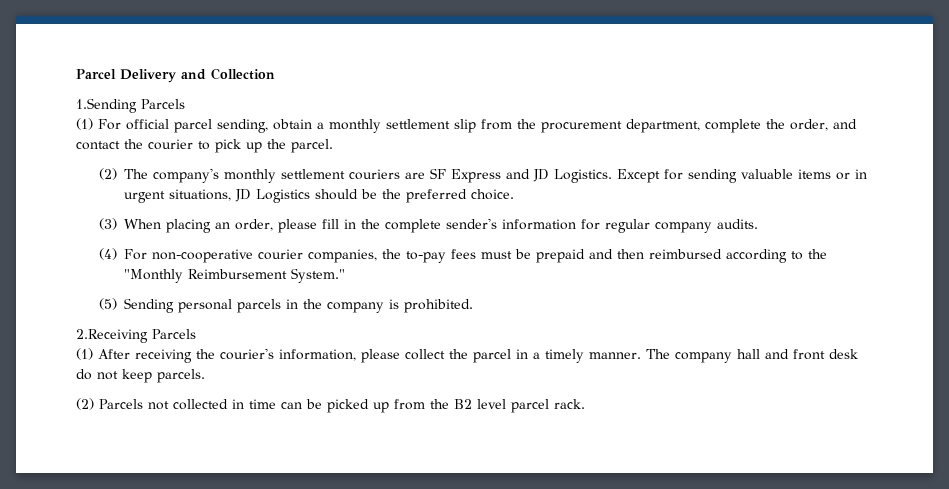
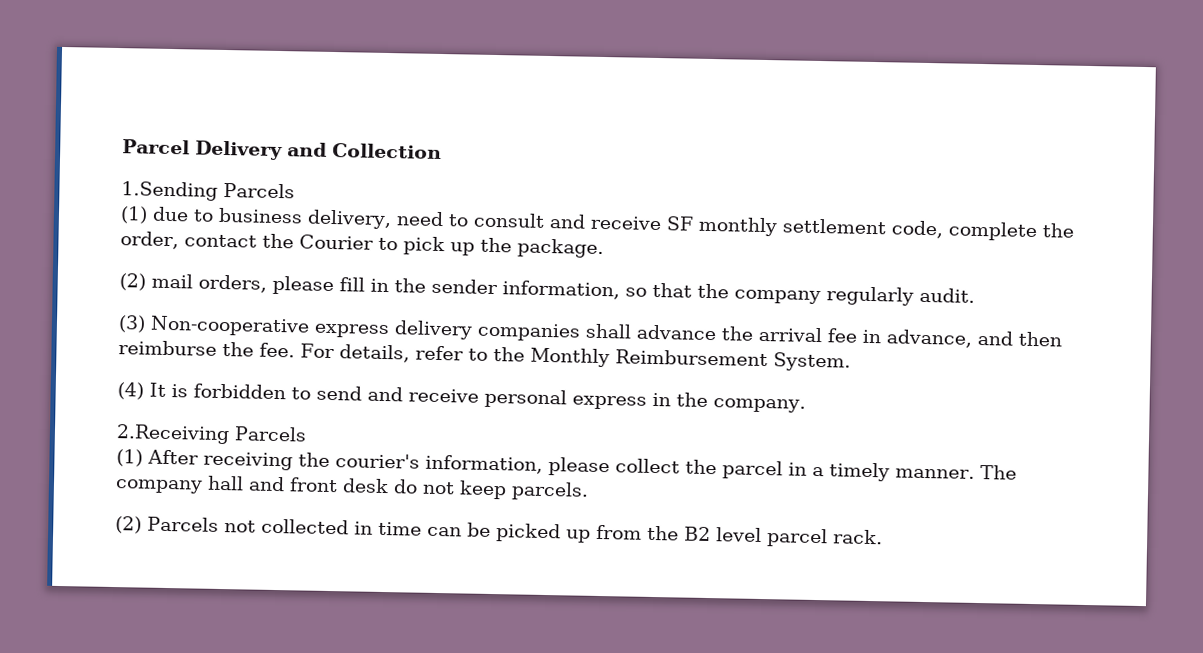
- (1) For official parcel sending, obtain a monthly settlement slip from the procurement department, complete the order, and contact the courier to pick up the parcel.
- (2) The company's monthly settlement couriers are SF Express and JD Logistics. Except for sending valuable items or in urgent situations, JD Logistics should be the preferred choice.
- (3) When placing an order, please fill in the complete sender's information for regular company audits.
- (4) For non-cooperative courier companies, the to-pay fees must be prepaid and then reimbursed according to the "Monthly Reimbursement System."
- (5) Sending personal parcels in the company is prohibited.
+ (1) due to business delivery, need to consult and receive SF monthly settlement code, complete the order, contact the Courier to pick up the package.
+ (2) mail orders, please fill in the sender information, so that the company regularly audit.
+ (3) Non-cooperative express delivery companies shall advance the arrival fee in advance, and then reimburse the fee. For details, refer to the Monthly Reimbursement System.
+ (4) It is forbidden to send and receive personal express in the company.

